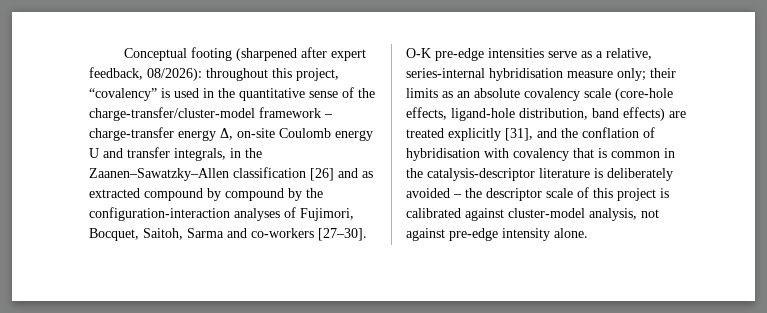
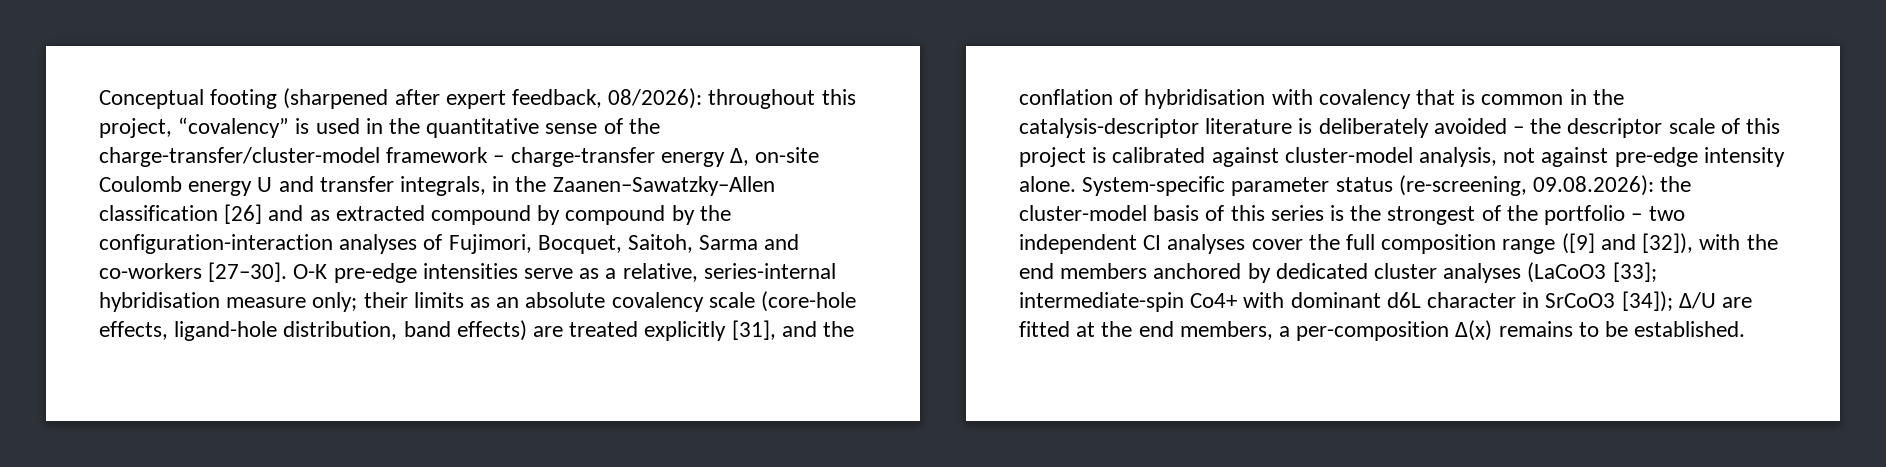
+ System-specific parameter status (re-screening, 09.08.2026): the cluster-model basis of this series is the strongest of the portfolio – two independent CI analyses cover the full composition range ([9] and [32]), with the end members anchored by dedicated cluster analyses (LaCoO3 [33]; intermediate-spin Co4+ with dominant d6L character in SrCoO3 [34]); Δ/U are fitted at the end members, a per-composition Δ(x) remains to be established.

